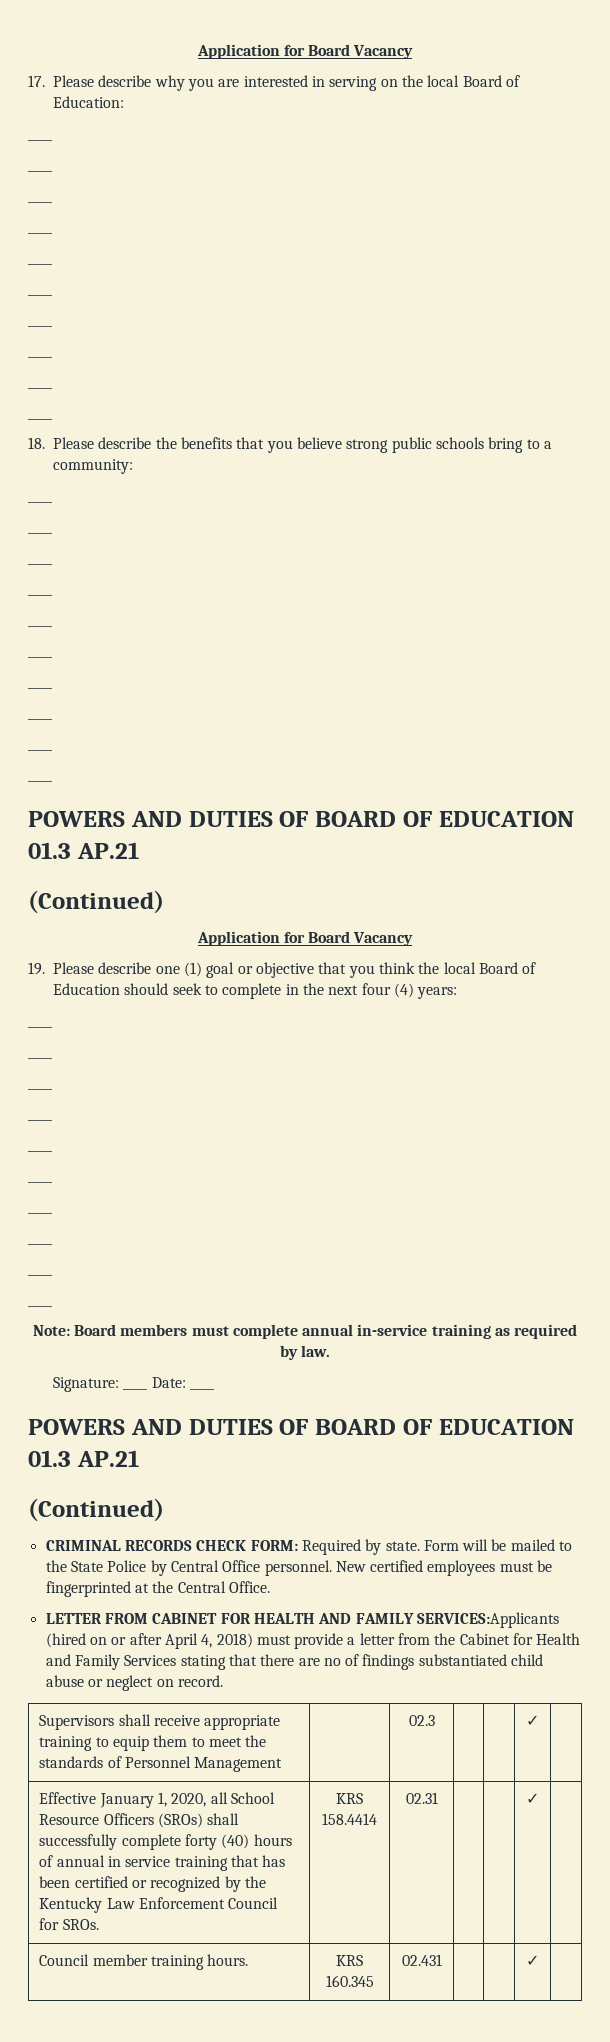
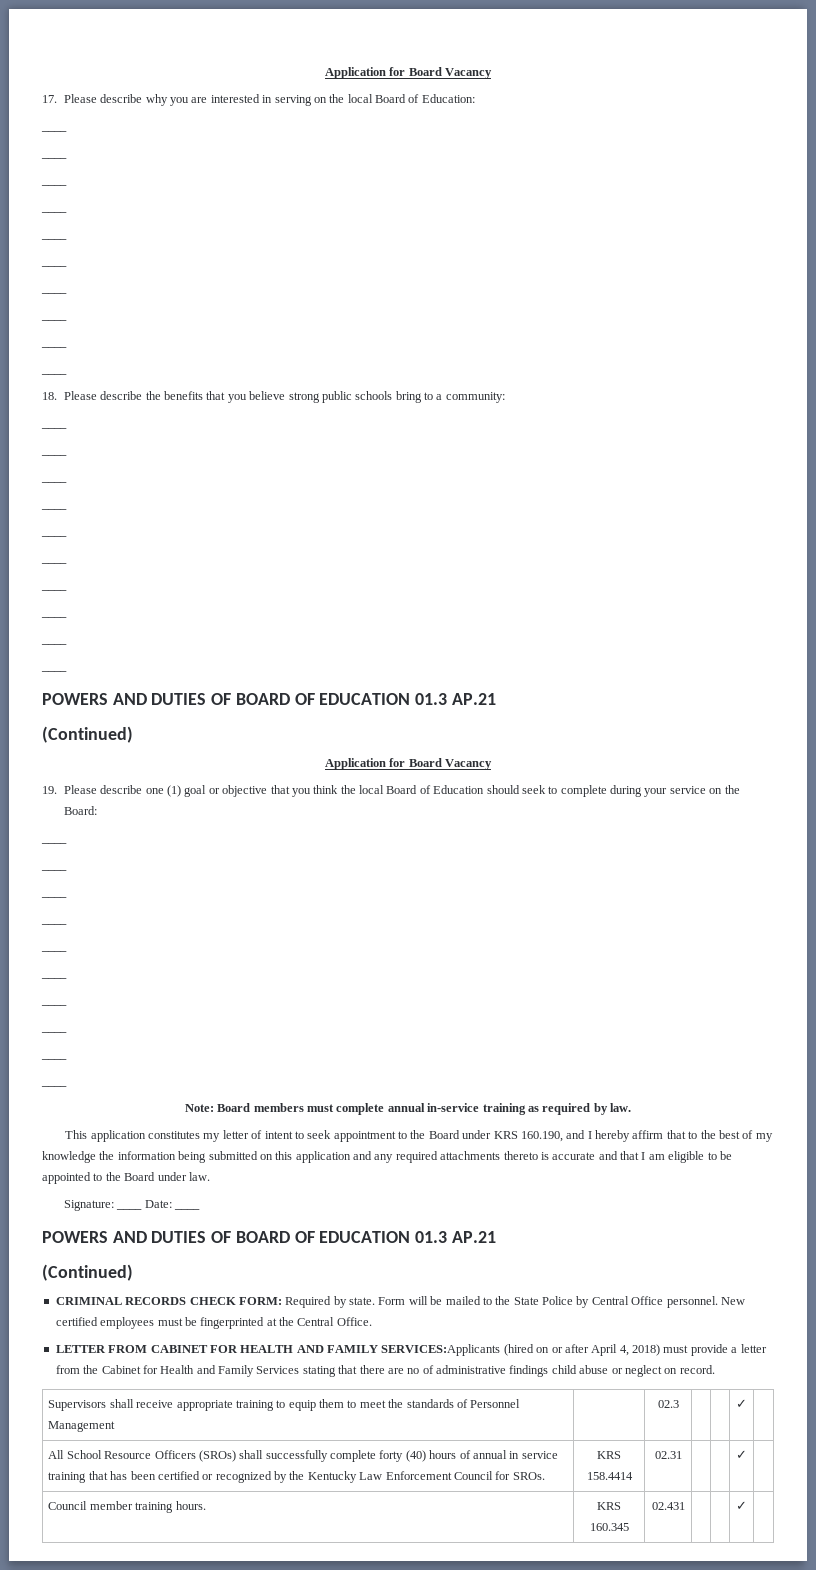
- 19. Please describe one (1) goal or objective that you think the local Board of Education should seek to complete in the next four (4) years:
+ 19. Please describe one (1) goal or objective that you think the local Board of Education should seek to complete during your service on the Board:
+ This application constitutes my letter of intent to seek appointment to the Board under KRS 160.190, and I hereby affirm that to the best of my knowledge the information being submitted on this application and any required attachments thereto is accurate and that I am eligible to be appointed to the Board under law.
- LETTER FROM CABINET FOR HEALTH AND FAMILY SERVICES:Applicants (hired on or after April 4, 2018) must provide a letter from the Cabinet for Health and Family Services stating that there are no of findings substantiated child abuse or neglect on record.
+ LETTER FROM CABINET FOR HEALTH AND FAMILY SERVICES:Applicants (hired on or after April 4, 2018) must provide a letter from the Cabinet for Health and Family Services stating that there are no of administrative findings child abuse or neglect on record.
- Effective January 1, 2020, all School Resource Officers (SROs) shall successfully complete forty (40) hours of annual in service training that has been certified or recognized by the Kentucky Law Enforcement Council for SROs. | KRS 158.4414 | 02.31 | | | ✓ |
+ All School Resource Officers (SROs) shall successfully complete forty (40) hours of annual in service training that has been certified or recognized by the Kentucky Law Enforcement Council for SROs. | KRS 158.4414 | 02.31 | | | ✓ |

